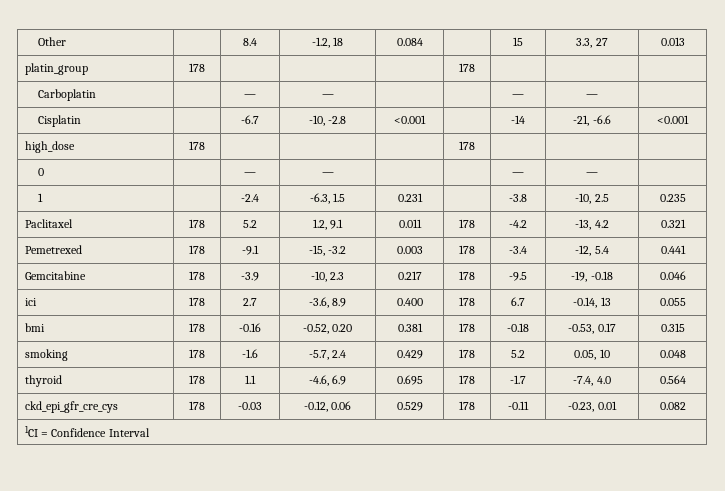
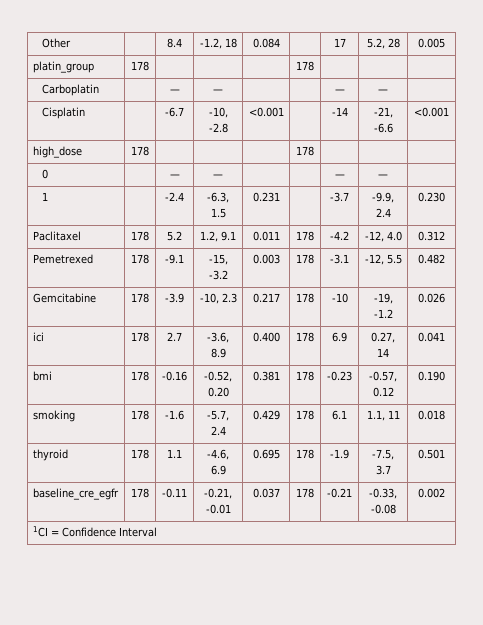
- Other | | 8.4 | -1.2, 18 | 0.084 | | 15 | 3.3, 27 | 0.013
+ Other | | 8.4 | -1.2, 18 | 0.084 | | 17 | 5.2, 28 | 0.005
- 1 | | -2.4 | -6.3, 1.5 | 0.231 | | -3.8 | -10, 2.5 | 0.235
+ 1 | | -2.4 | -6.3, 1.5 | 0.231 | | -3.7 | -9.9, 2.4 | 0.230
- Paclitaxel | 178 | 5.2 | 1.2, 9.1 | 0.011 | 178 | -4.2 | -13, 4.2 | 0.321
+ Paclitaxel | 178 | 5.2 | 1.2, 9.1 | 0.011 | 178 | -4.2 | -12, 4.0 | 0.312
- Pemetrexed | 178 | -9.1 | -15, -3.2 | 0.003 | 178 | -3.4 | -12, 5.4 | 0.441
+ Pemetrexed | 178 | -9.1 | -15, -3.2 | 0.003 | 178 | -3.1 | -12, 5.5 | 0.482
- Gemcitabine | 178 | -3.9 | -10, 2.3 | 0.217 | 178 | -9.5 | -19, -0.18 | 0.046
+ Gemcitabine | 178 | -3.9 | -10, 2.3 | 0.217 | 178 | -10 | -19, -1.2 | 0.026
- ici | 178 | 2.7 | -3.6, 8.9 | 0.400 | 178 | 6.7 | -0.14, 13 | 0.055
+ ici | 178 | 2.7 | -3.6, 8.9 | 0.400 | 178 | 6.9 | 0.27, 14 | 0.041
- bmi | 178 | -0.16 | -0.52, 0.20 | 0.381 | 178 | -0.18 | -0.53, 0.17 | 0.315
+ bmi | 178 | -0.16 | -0.52, 0.20 | 0.381 | 178 | -0.23 | -0.57, 0.12 | 0.190
- smoking | 178 | -1.6 | -5.7, 2.4 | 0.429 | 178 | 5.2 | 0.05, 10 | 0.048
+ smoking | 178 | -1.6 | -5.7, 2.4 | 0.429 | 178 | 6.1 | 1.1, 11 | 0.018
- thyroid | 178 | 1.1 | -4.6, 6.9 | 0.695 | 178 | -1.7 | -7.4, 4.0 | 0.564
- ckd_epi_gfr_cre_cys | 178 | -0.03 | -0.12, 0.06 | 0.529 | 178 | -0.11 | -0.23, 0.01 | 0.082
+ thyroid | 178 | 1.1 | -4.6, 6.9 | 0.695 | 178 | -1.9 | -7.5, 3.7 | 0.501
+ baseline_cre_egfr | 178 | -0.11 | -0.21, -0.01 | 0.037 | 178 | -0.21 | -0.33, -0.08 | 0.002

